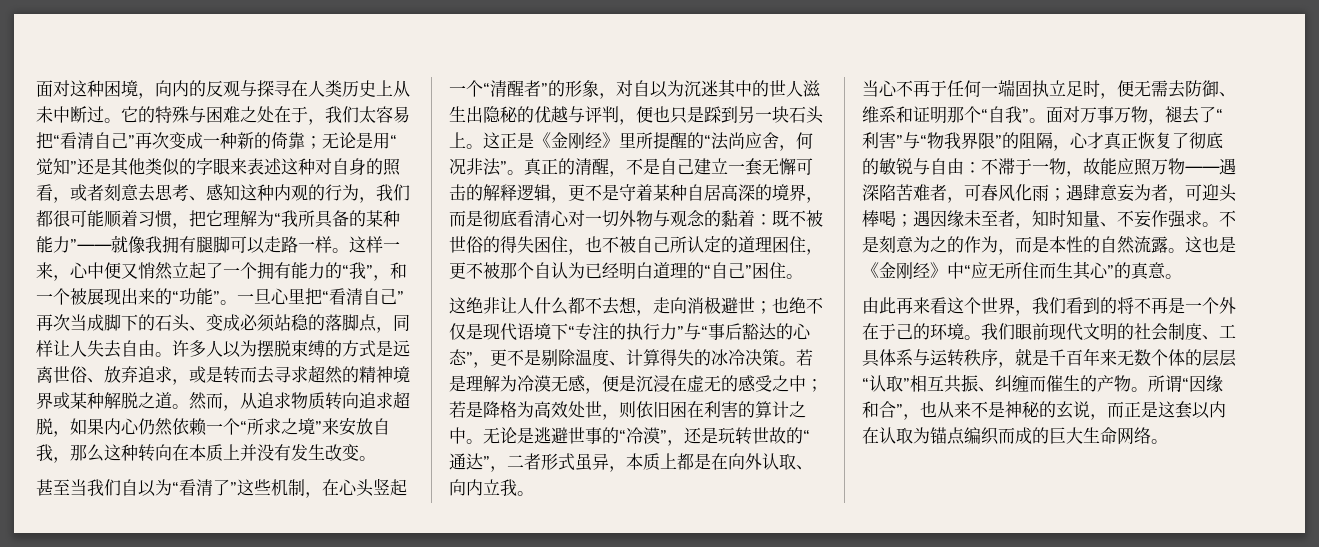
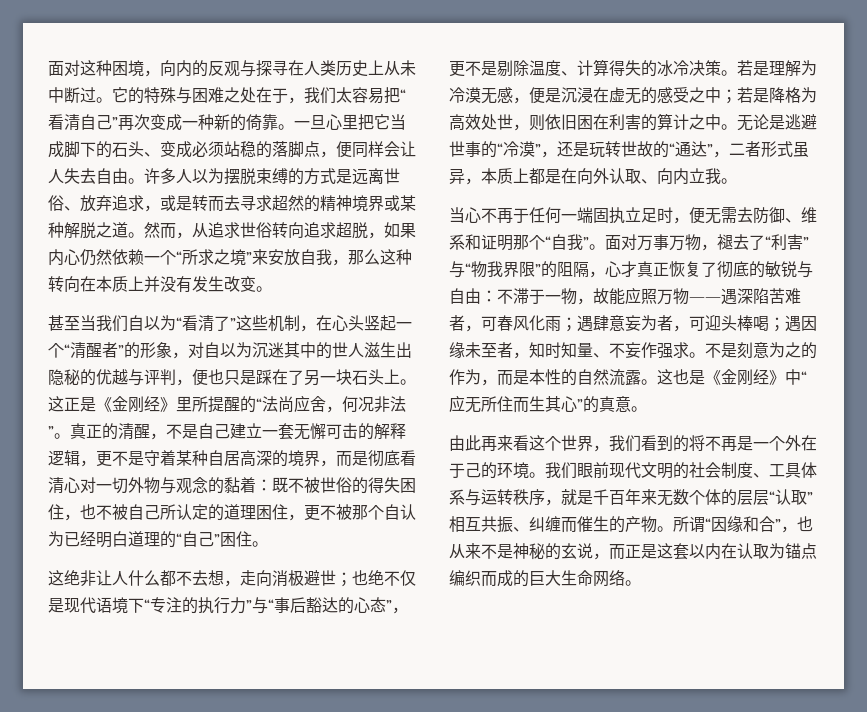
- 它的特殊与困难之处在于，我们太容易把“看清自己”再次变成一种新的倚靠；无论是用“觉知”还是其他类似的字眼来表述这种对自身的照看，或者刻意去思考、感知这种内观的行为，我们都很可能顺着习惯，把它理解为“我所具备的某种能力”——就像我拥有腿脚可以走路一样。这样一来，心中便又悄然立起了一个拥有能力的“我”，和一个被展现出来的“功能”。一旦心里把“看清自己”再次当成脚下的石头、变成必须站稳的落脚点，同样让人失去自由。
+ 它的特殊与困难之处在于，我们太容易把“看清自己”再次变成一种新的倚靠。一旦心里把它当成脚下的石头、变成必须站稳的落脚点，便同样会让人失去自由。
- 然而，从追求物质转向追求超脱，如果内心仍然依赖一个“所求之境”来安放自我，那么这种转向在本质上并没有发生改变。
+ 然而，从追求世俗转向追求超脱，如果内心仍然依赖一个“所求之境”来安放自我，那么这种转向在本质上并没有发生改变。
- 甚至当我们自以为“看清了”这些机制，在心头竖起一个“清醒者”的形象，对自以为沉迷其中的世人滋生出隐秘的优越与评判，便也只是踩到另一块石头上。
+ 甚至当我们自以为“看清了”这些机制，在心头竖起一个“清醒者”的形象，对自以为沉迷其中的世人滋生出隐秘的优越与评判，便也只是踩在了另一块石头上。

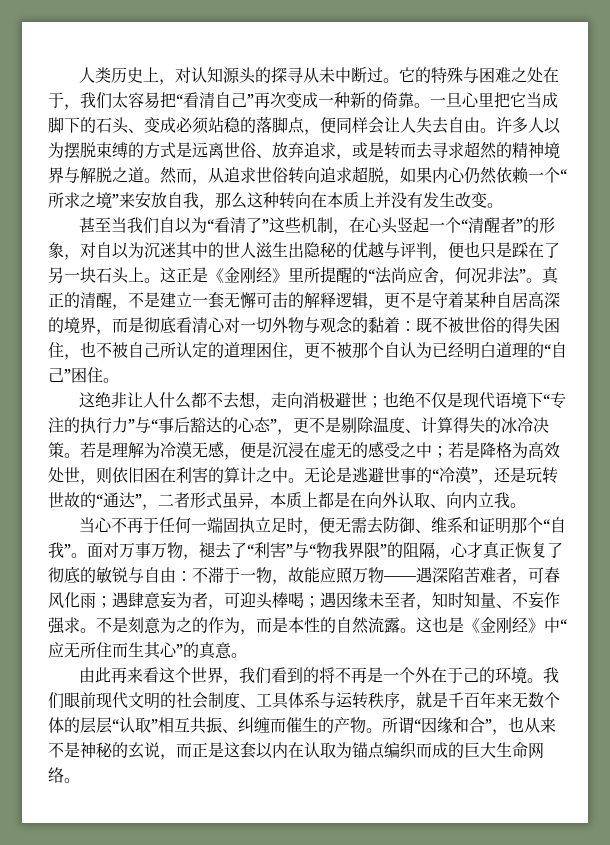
- 面对这种困境，向内的反观与探寻在人类历史上从未中断过。
+ 人类历史上，对认知源头的探寻从未中断过。
- 许多人以为摆脱束缚的方式是远离世俗、放弃追求，或是转而去寻求超然的精神境界或某种解脱之道。
+ 许多人以为摆脱束缚的方式是远离世俗、放弃追求，或是转而去寻求超然的精神境界与解脱之道。
- 真正的清醒，不是自己建立一套无懈可击的解释逻辑，更不是守着某种自居高深的境界，而是彻底看清心对一切外物与观念的黏着：既不被世俗的得失困住，也不被自己所认定的道理困住，更不被那个自认为已经明白道理的“自己”困住。
+ 真正的清醒，不是建立一套无懈可击的解释逻辑，更不是守着某种自居高深的境界，而是彻底看清心对一切外物与观念的黏着：既不被世俗的得失困住，也不被自己所认定的道理困住，更不被那个自认为已经明白道理的“自己”困住。

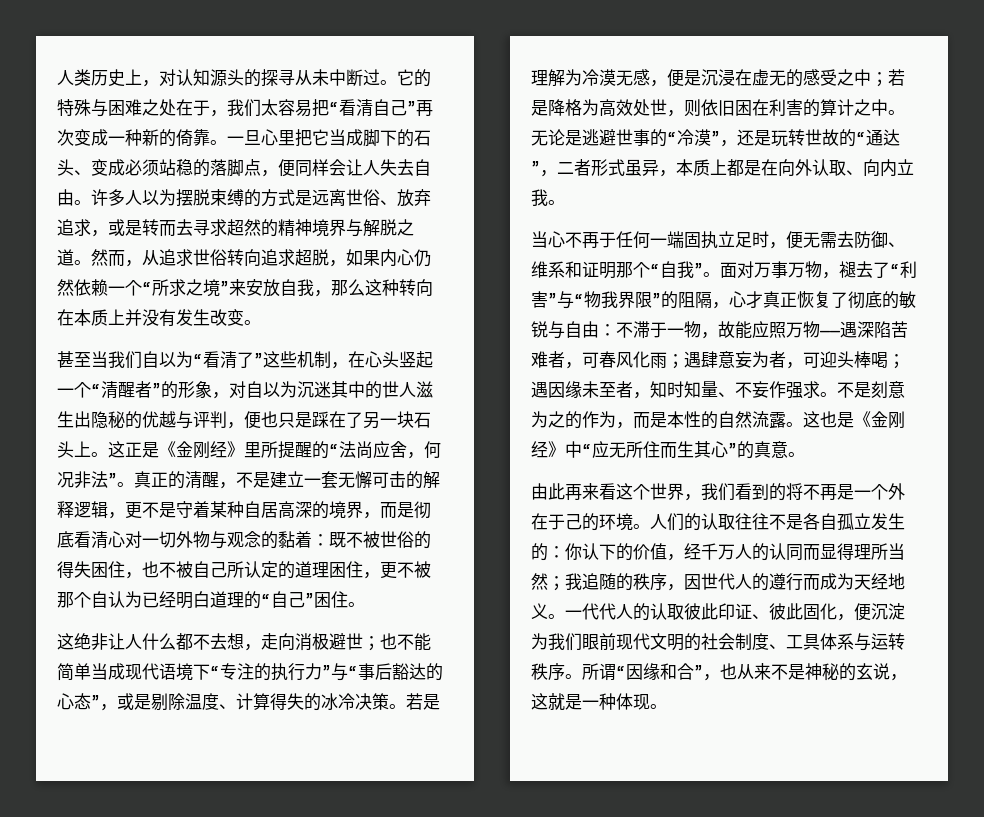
- 这绝非让人什么都不去想，走向消极避世；也绝不仅是现代语境下“专注的执行力”与“事后豁达的心态”，更不是剔除温度、计算得失的冰冷决策。
+ 这绝非让人什么都不去想，走向消极避世；也不能简单当成现代语境下“专注的执行力”与“事后豁达的心态”，或是剔除温度、计算得失的冰冷决策。
- 我们眼前现代文明的社会制度、工具体系与运转秩序，就是千百年来无数个体的层层“认取”相互共振、纠缠而催生的产物。
+ 人们的认取往往不是各自孤立发生的：你认下的价值，经千万人的认同而显得理所当然；我追随的秩序，因世代人的遵行而成为天经地义。一代代人的认取彼此印证、彼此固化，便沉淀为我们眼前现代文明的社会制度、工具体系与运转秩序。
- 所谓“因缘和合”，也从来不是神秘的玄说，而正是这套以内在认取为锚点编织而成的巨大生命网络。
+ 所谓“因缘和合”，也从来不是神秘的玄说，这就是一种体现。

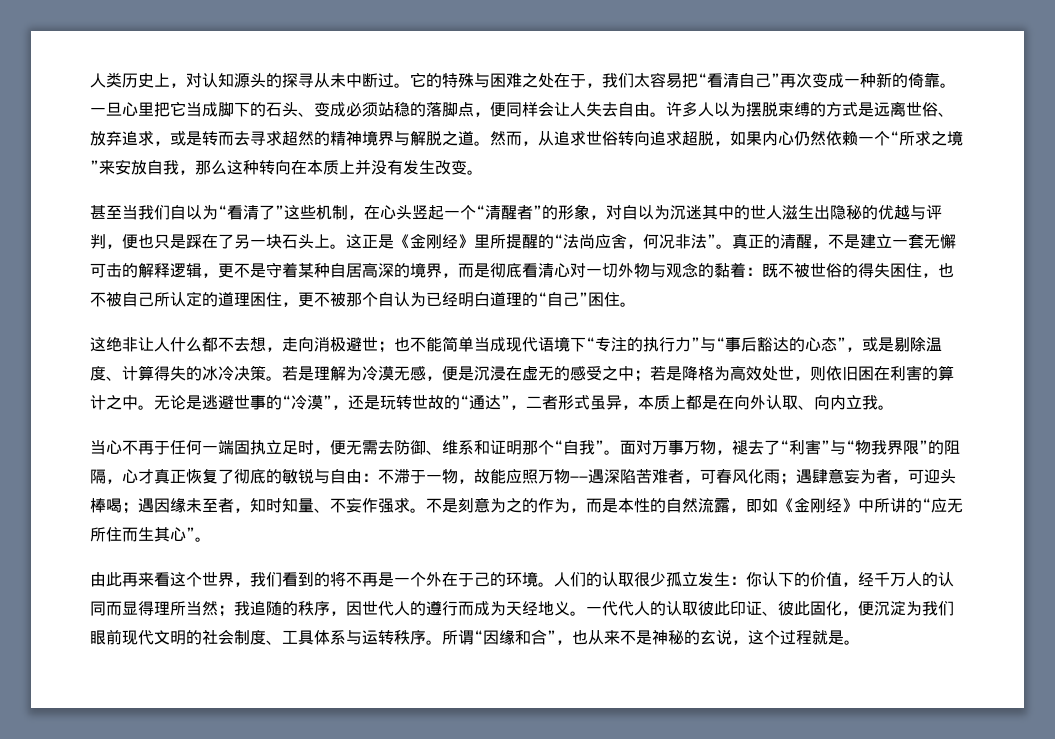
- 不是刻意为之的作为，而是本性的自然流露。这也是《金刚经》中“应无所住而生其心”的真意。
+ 不是刻意为之的作为，而是本性的自然流露，即如《金刚经》中所讲的“应无所住而生其心”。
- 人们的认取往往不是各自孤立发生的：你认下的价值，经千万人的认同而显得理所当然；我追随的秩序，因世代人的遵行而成为天经地义。
+ 人们的认取很少孤立发生：你认下的价值，经千万人的认同而显得理所当然；我追随的秩序，因世代人的遵行而成为天经地义。
- 所谓“因缘和合”，也从来不是神秘的玄说，这就是一种体现。
+ 所谓“因缘和合”，也从来不是神秘的玄说，这个过程就是。

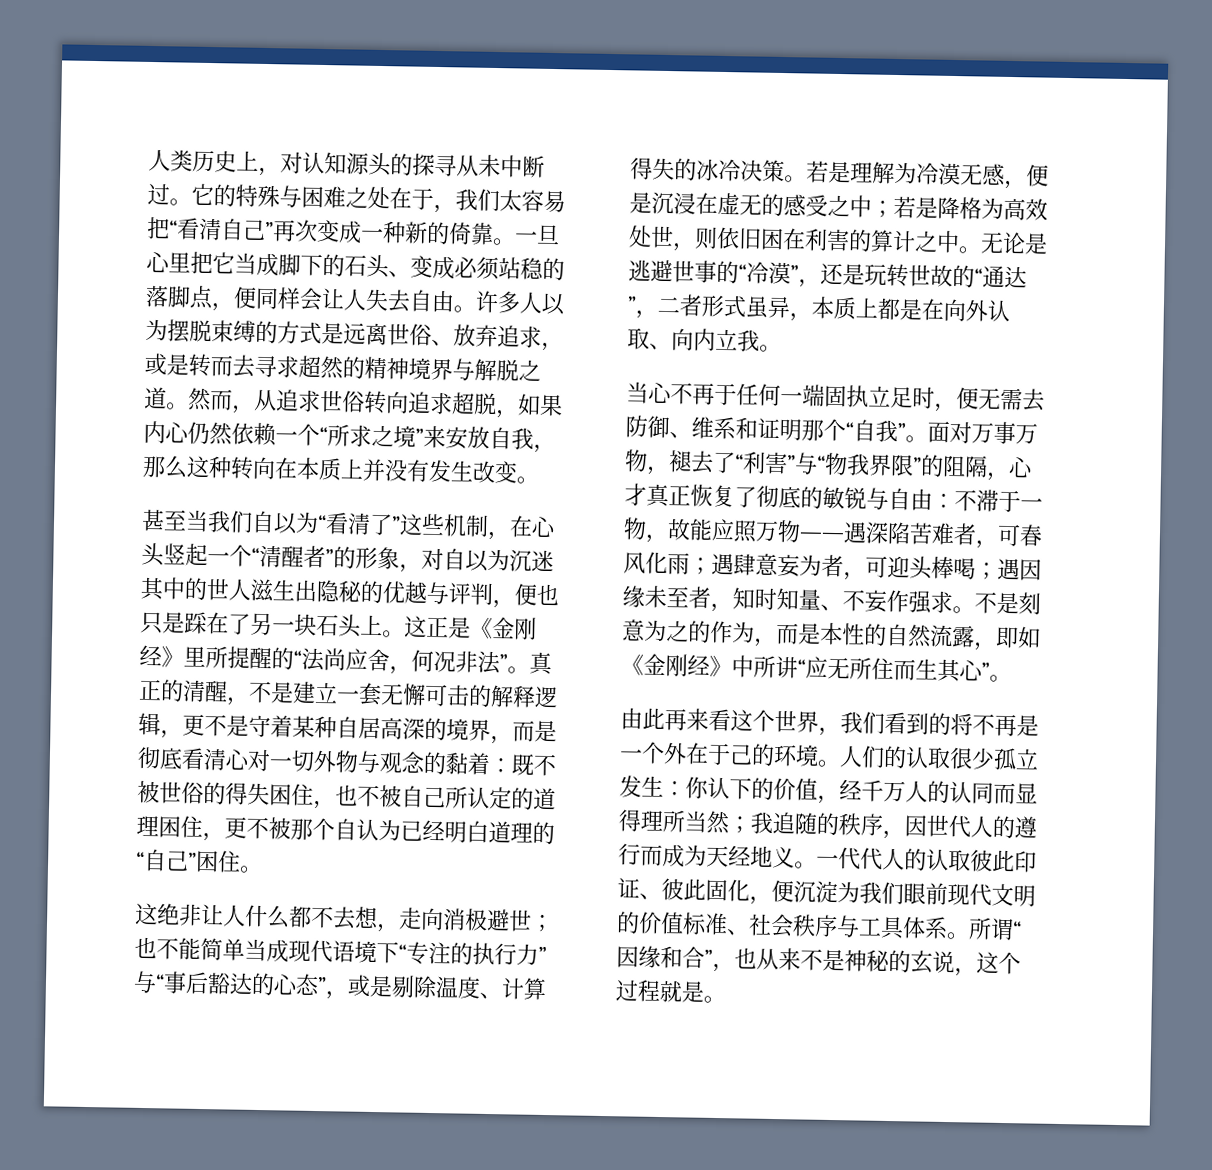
- 不是刻意为之的作为，而是本性的自然流露，即如《金刚经》中所讲的“应无所住而生其心”。
+ 不是刻意为之的作为，而是本性的自然流露，即如《金刚经》中所讲“应无所住而生其心”。
- 一代代人的认取彼此印证、彼此固化，便沉淀为我们眼前现代文明的社会制度、工具体系与运转秩序。
+ 一代代人的认取彼此印证、彼此固化，便沉淀为我们眼前现代文明的价值标准、社会秩序与工具体系。

